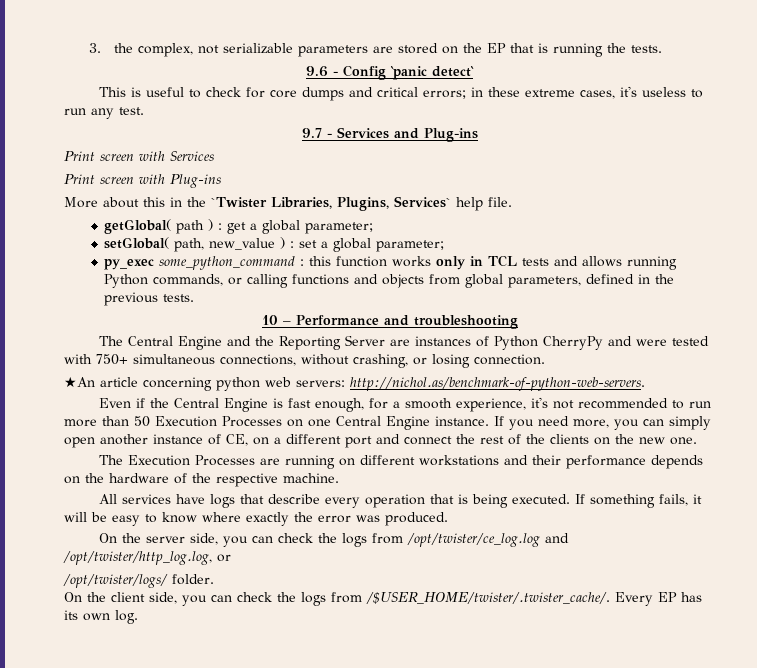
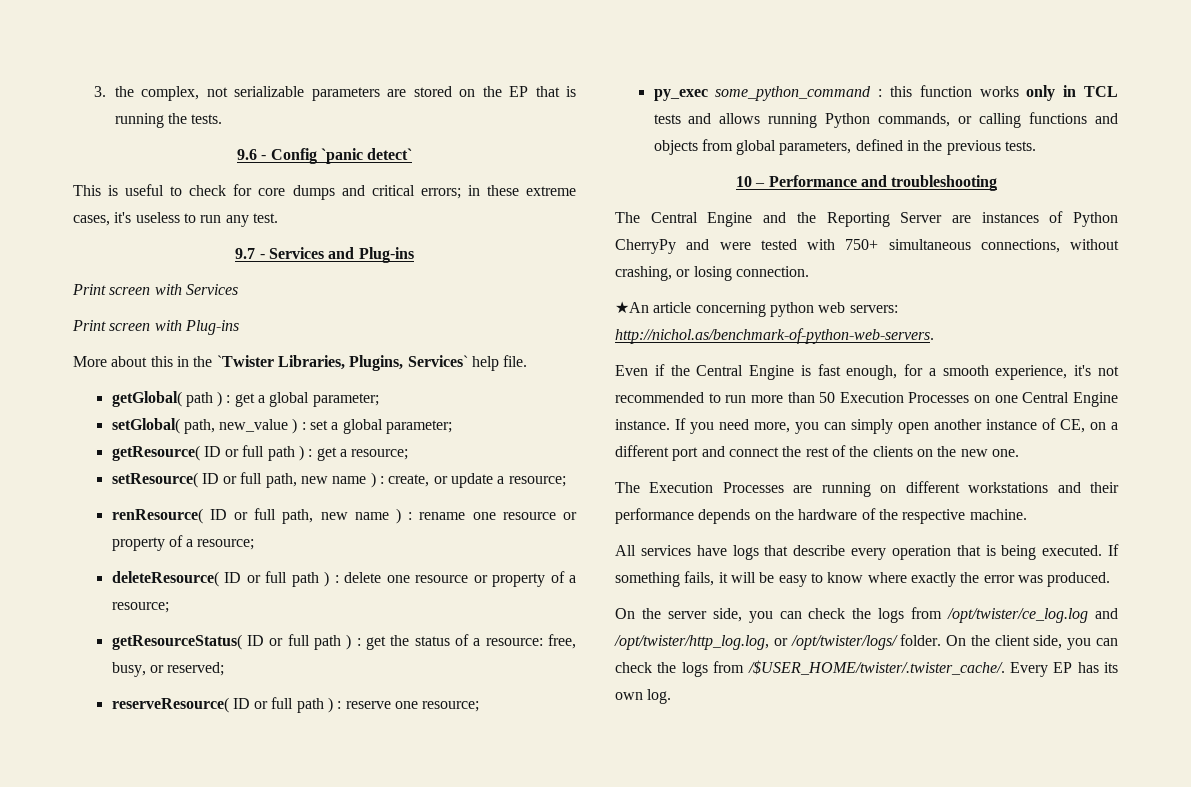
+ getResource( ID or full path ) : get a resource;
+ setResource( ID or full path, new name ) : create, or update a resource;
+ renResource( ID or full path, new name ) : rename one resource or property of a resource;
+ deleteResource( ID or full path ) : delete one resource or property of a resource;
+ getResourceStatus( ID or full path ) : get the status of a resource: free, busy, or reserved;
+ reserveResource( ID or full path ) : reserve one resource;
- On the server side, you can check the logs from /opt/twister/ce_log.log and /opt/twister/http_log.log, or
- /opt/twister/logs/ folder.
- On the client side, you can check the logs from /$USER_HOME/twister/.twister_cache/. Every EP has its own log.
+ On the server side, you can check the logs from /opt/twister/ce_log.log and /opt/twister/http_log.log, or /opt/twister/logs/ folder. On the client side, you can check the logs from /$USER_HOME/twister/.twister_cache/. Every EP has its own log.

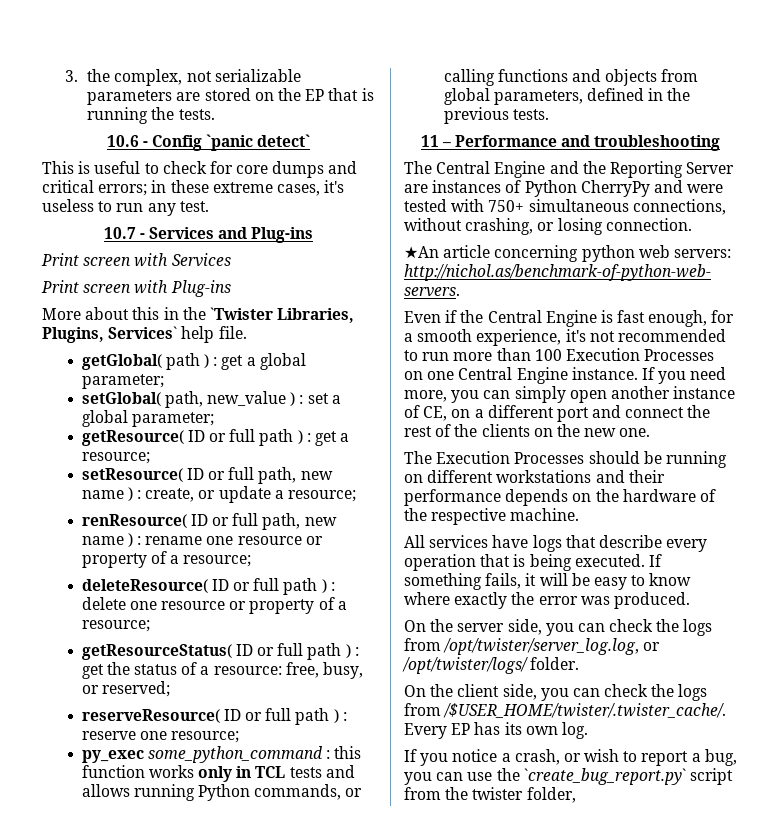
- 9.6 - Config `panic detect`
+ 10.6 - Config `panic detect`
- 9.7 - Services and Plug-ins
+ 10.7 - Services and Plug-ins
- 10 – Performance and troubleshooting
+ 11 – Performance and troubleshooting
- Even if the Central Engine is fast enough, for a smooth experience, it's not recommended to run more than 50 Execution Processes on one Central Engine instance.
+ Even if the Central Engine is fast enough, for a smooth experience, it's not recommended to run more than 100 Execution Processes on one Central Engine instance.
- The Execution Processes are running on different workstations and their performance depends on the hardware of the respective machine.
+ The Execution Processes should be running on different workstations and their performance depends on the hardware of the respective machine.
- On the server side, you can check the logs from /opt/twister/ce_log.log and /opt/twister/http_log.log, or /opt/twister/logs/ folder. On the client side, you can check the logs from /$USER_HOME/twister/.twister_cache/. Every EP has its own log.
+ On the server side, you can check the logs from /opt/twister/server_log.log, or /opt/twister/logs/ folder.
+ On the client side, you can check the logs from /$USER_HOME/twister/.twister_cache/. Every EP has its own log.
+ If you notice a crash, or wish to report a bug, you can use the `create_bug_report.py` script from the twister folder,

